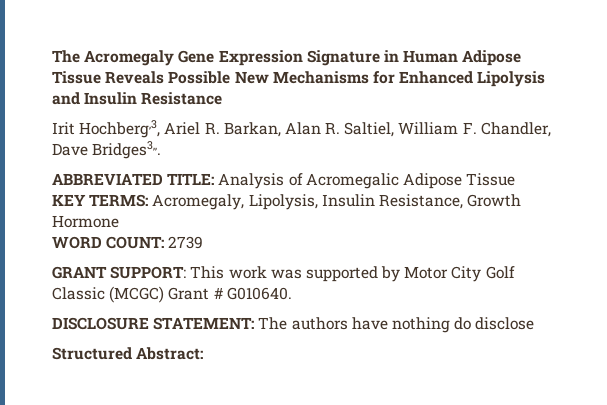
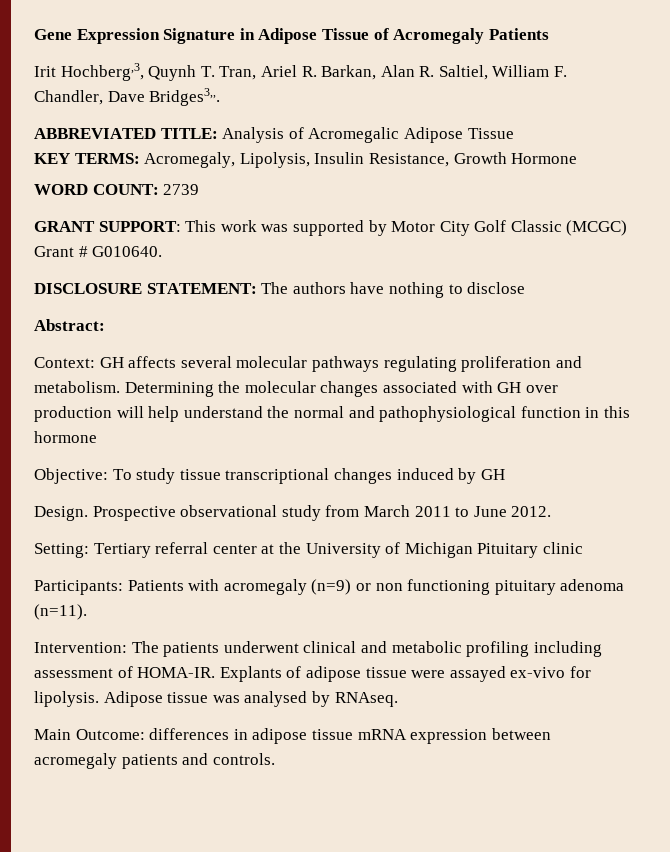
- The Acromegaly Gene Expression Signature in Human Adipose Tissue Reveals Possible New Mechanisms for Enhanced Lipolysis and Insulin Resistance
+ Gene Expression Signature in Adipose Tissue of Acromegaly Patients
- Irit Hochberg,3, Ariel R. Barkan, Alan R. Saltiel, William F. Chandler, Dave Bridges3,,.
+ Irit Hochberg,3, Quynh T. Tran, Ariel R. Barkan, Alan R. Saltiel, William F. Chandler, Dave Bridges3,,.
- DISCLOSURE STATEMENT: The authors have nothing do disclose
+ DISCLOSURE STATEMENT: The authors have nothing to disclose
- Structured Abstract:
+ Abstract:
+ Context: GH affects several molecular pathways regulating proliferation and metabolism. Determining the molecular changes associated with GH over production will help understand the normal and pathophysiological function in this hormone
+ Objective: To study tissue transcriptional changes induced by GH
+ Design. Prospective observational study from March 2011 to June 2012.
+ Setting: Tertiary referral center at the University of Michigan Pituitary clinic
+ Participants: Patients with acromegaly (n=9) or non functioning pituitary adenoma (n=11).
+ Intervention: The patients underwent clinical and metabolic profiling including assessment of HOMA-IR. Explants of adipose tissue were assayed ex-vivo for lipolysis. Adipose tissue was analysed by RNAseq.
+ Main Outcome: differences in adipose tissue mRNA expression between acromegaly patients and controls.

